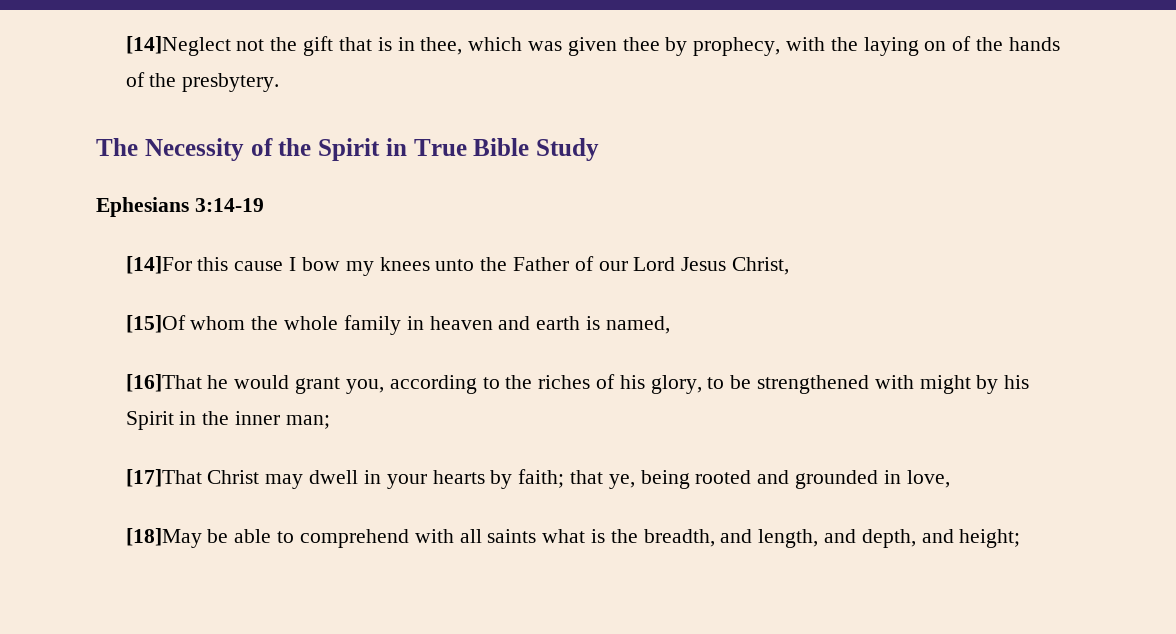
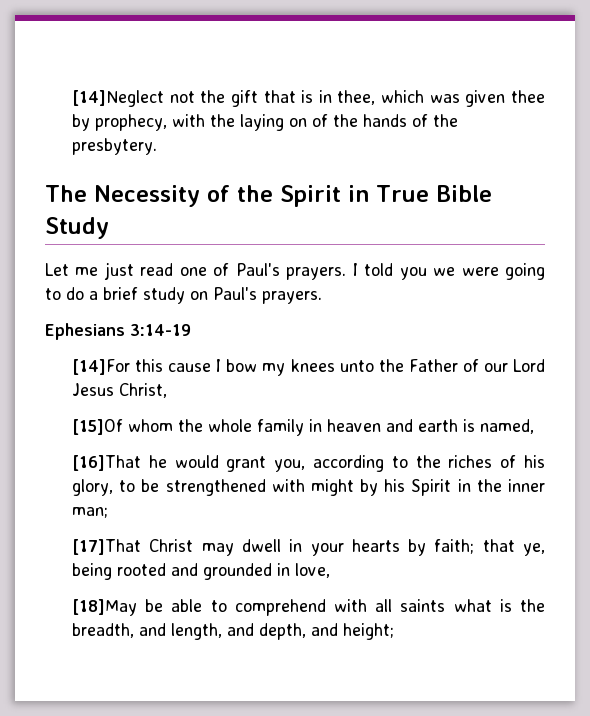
+ Let me just read one of Paul's prayers. I told you we were going to do a brief study on Paul's prayers.

